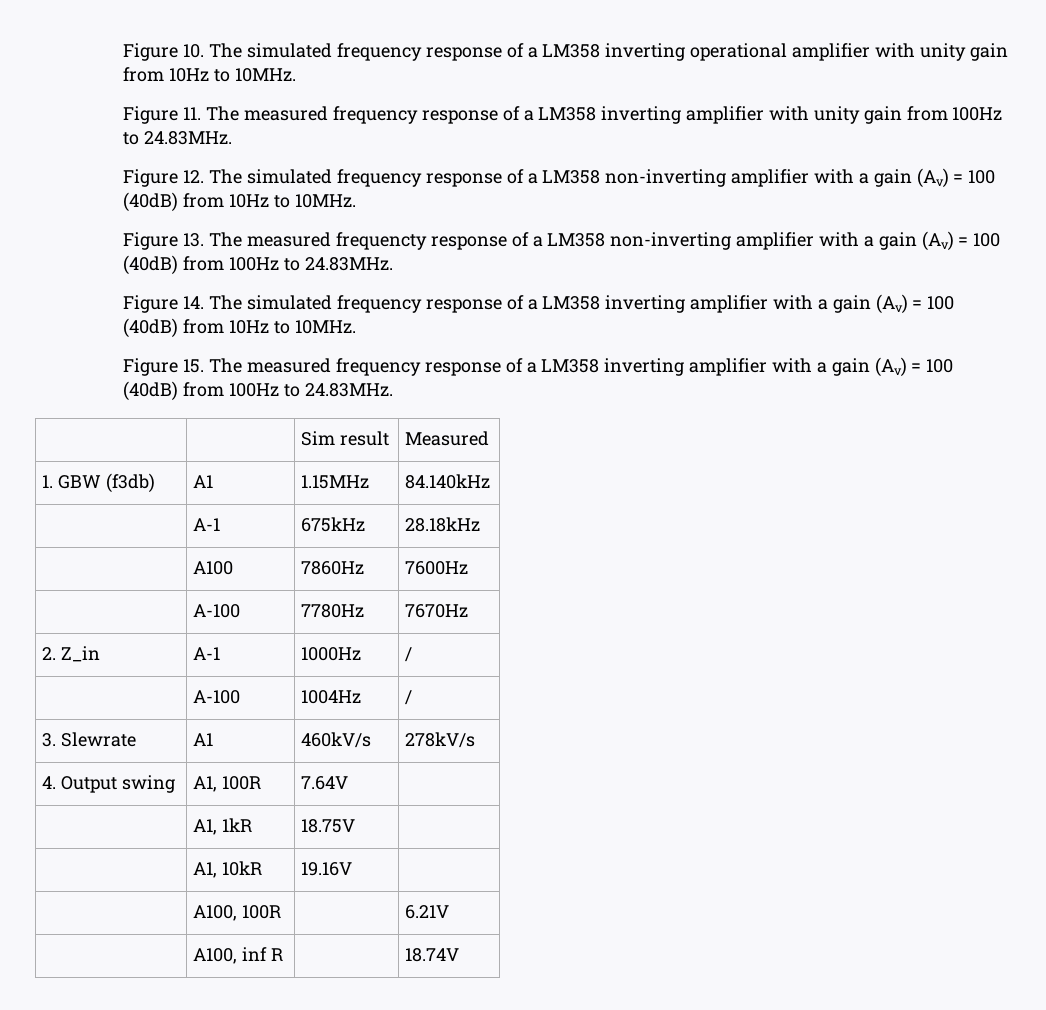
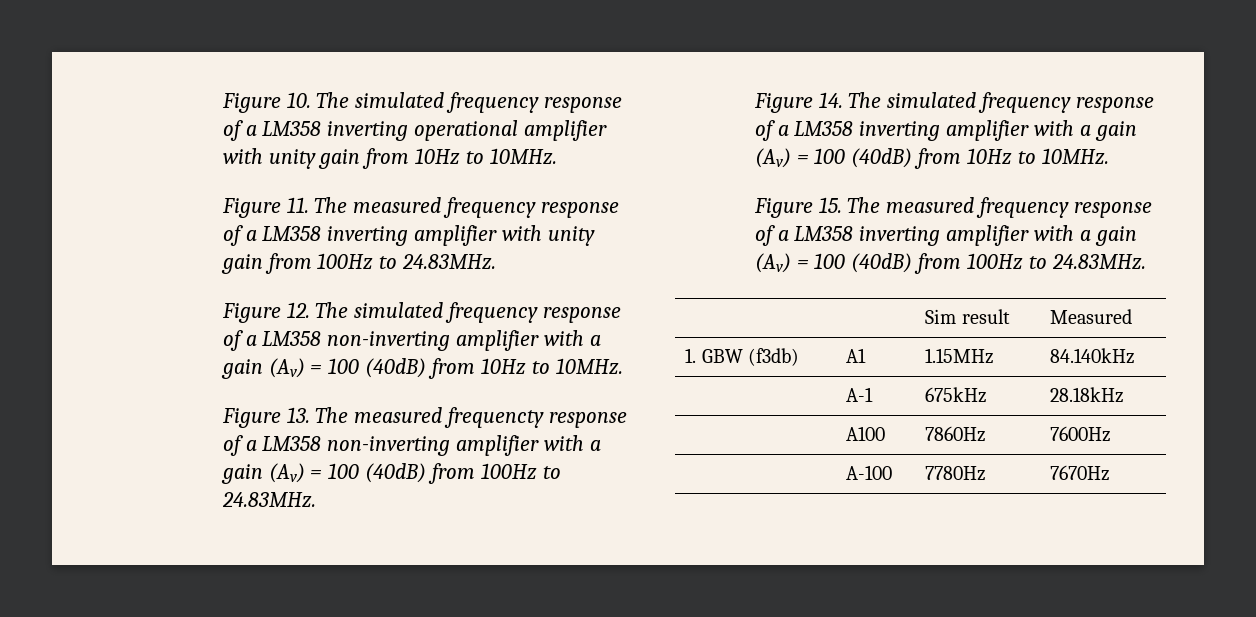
- 2. Z_in | A-1 | 1000Hz | /
- | A-100 | 1004Hz | /
- 3. Slewrate | A1 | 460kV/s | 278kV/s
- 4. Output swing | A1, 100R | 7.64V |
- | A1, 1kR | 18.75V |
- | A1, 10kR | 19.16V |
- | A100, 100R | | 6.21V
- | A100, inf R | | 18.74V

